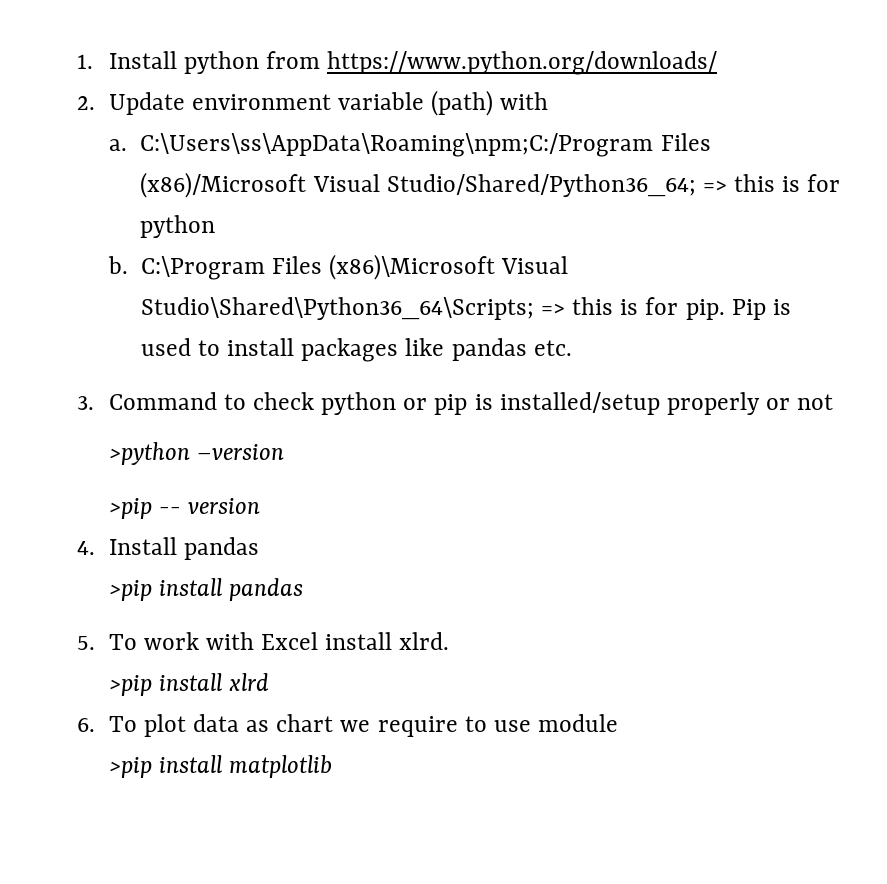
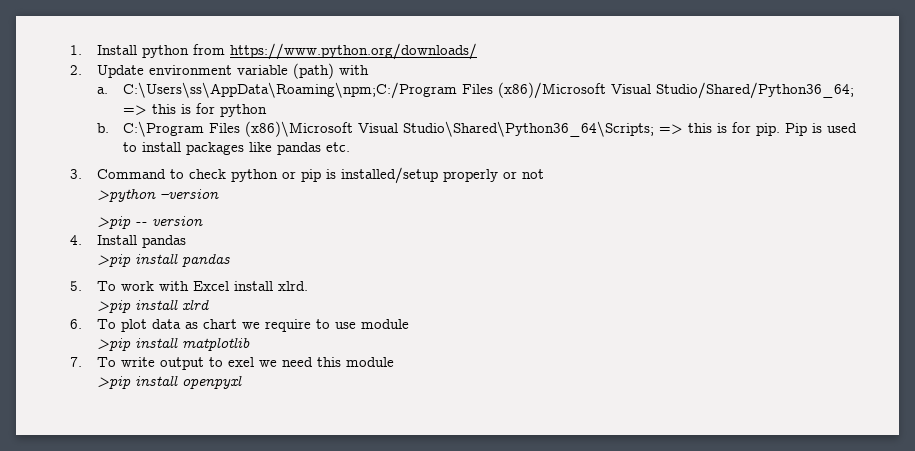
+ 7. To write output to exel we need this module
+ >pip install openpyxl

